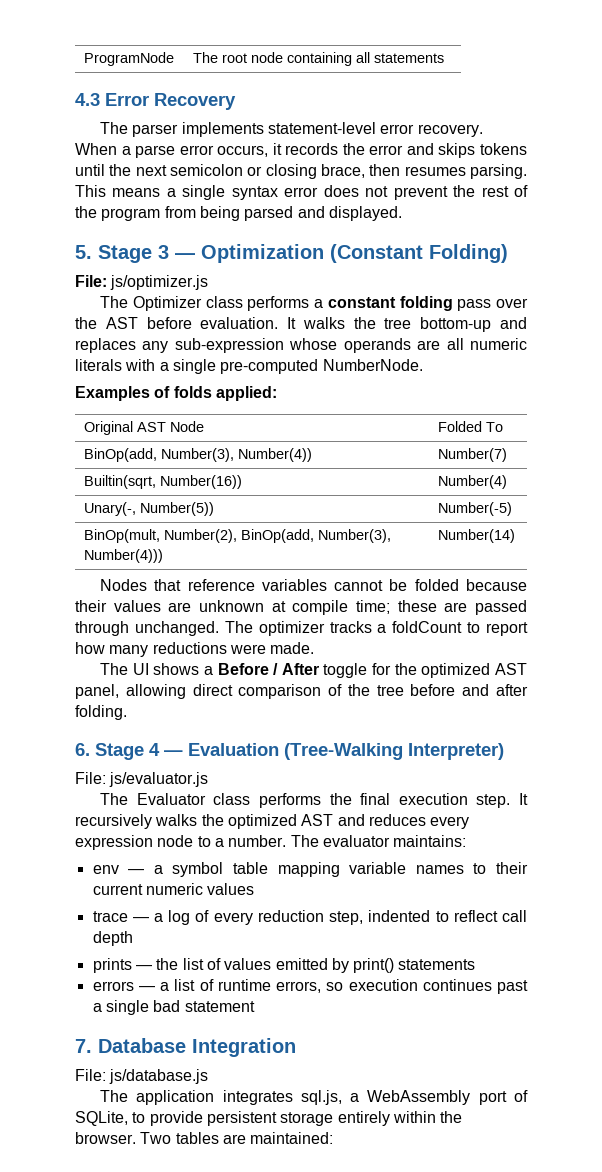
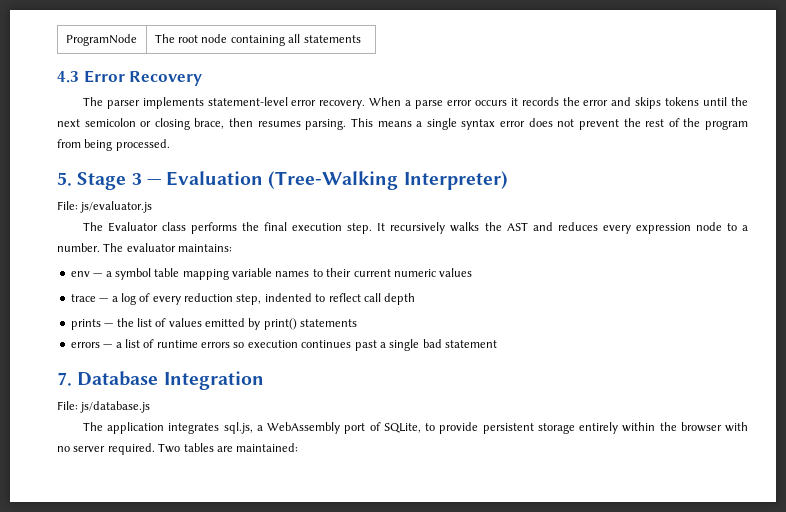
- When a parse error occurs, it records the error and skips tokens until the next semicolon or closing brace, then resumes parsing.
+ When a parse error occurs it records the error and skips tokens until the next semicolon or closing brace, then resumes parsing.
- This means a single syntax error does not prevent the rest of the program from being parsed and displayed.
+ This means a single syntax error does not prevent the rest of the program from being processed.
- 5. Stage 3 — Optimization (Constant Folding)
- File: js/optimizer.js
- The Optimizer class performs a constant folding pass over the AST before evaluation. It walks the tree bottom-up and replaces any sub-expression whose operands are all numeric literals with a single pre-computed NumberNode.
- Examples of folds applied:
- Original AST Node | Folded To
- BinOp(add, Number(3), Number(4)) | Number(7)
- Builtin(sqrt, Number(16)) | Number(4)
- Unary(-, Number(5)) | Number(-5)
- BinOp(mult, Number(2), BinOp(add, Number(3), Number(4))) | Number(14)
- Nodes that reference variables cannot be folded because their values are unknown at compile time; these are passed through unchanged. The optimizer tracks a foldCount to report how many reductions were made.
- The UI shows a Before / After toggle for the optimized AST panel, allowing direct comparison of the tree before and after folding.
- 6. Stage 4 — Evaluation (Tree-Walking Interpreter)
+ 5. Stage 3 — Evaluation (Tree-Walking Interpreter)
- It recursively walks the optimized AST and reduces every expression node to a number.
+ It recursively walks the AST and reduces every expression node to a number.
- errors — a list of runtime errors, so execution continues past a single bad statement
+ errors — a list of runtime errors so execution continues past a single bad statement
- The application integrates sql.js, a WebAssembly port of SQLite, to provide persistent storage entirely within the browser.
+ The application integrates sql.js, a WebAssembly port of SQLite, to provide persistent storage entirely within the browser with no server required.

